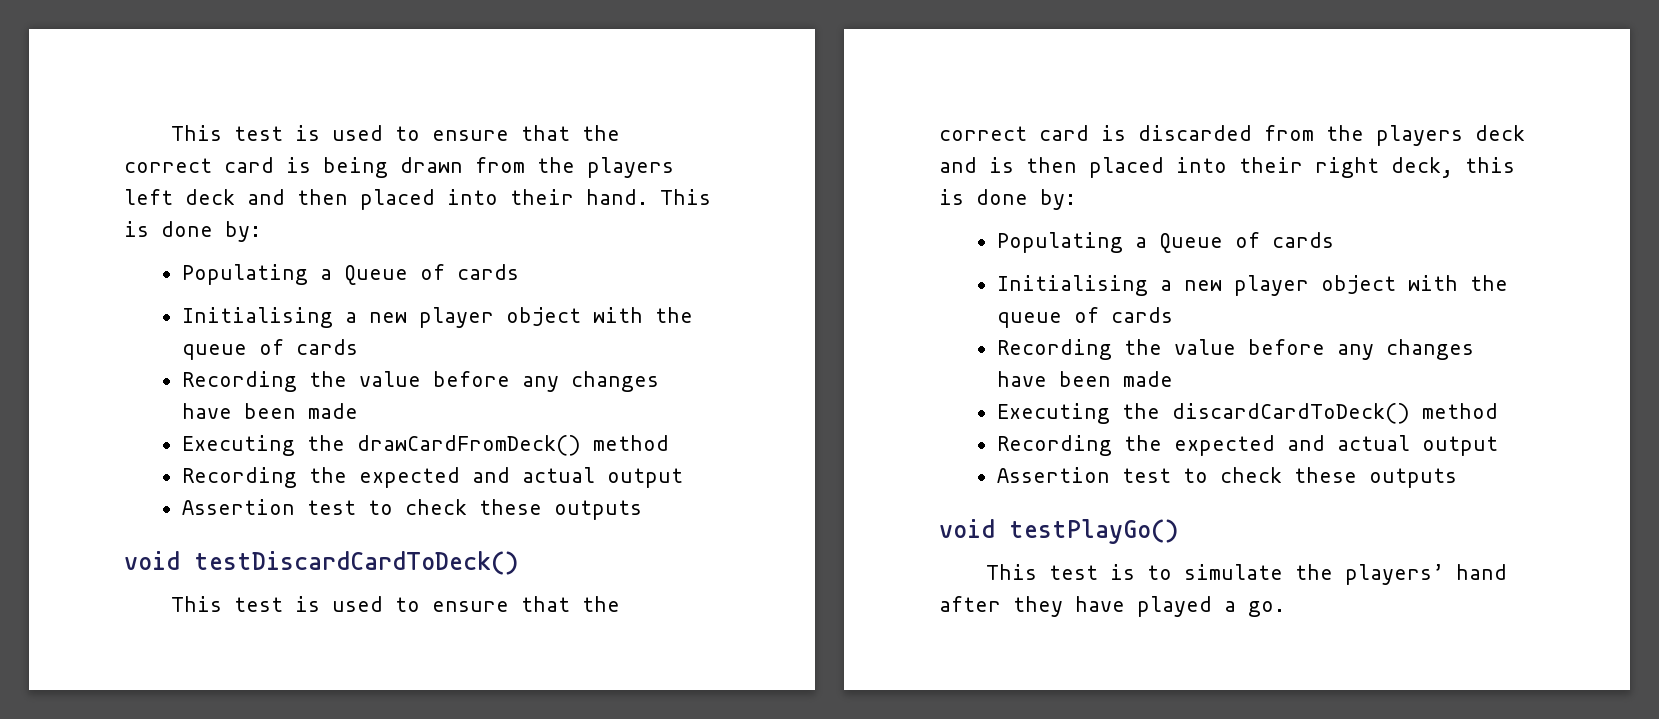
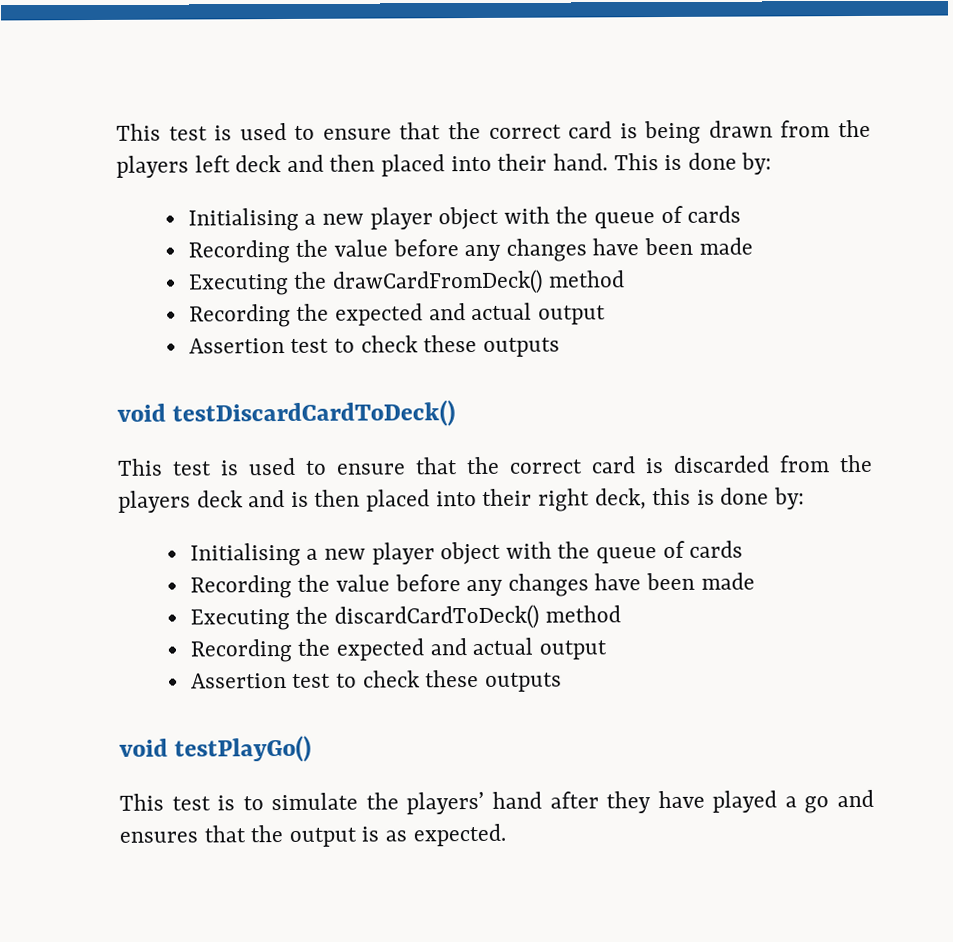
  This is done by:
- Populating a Queue of cards
  This test is used to ensure that the correct card is discarded from the players deck and is then placed into their right deck, this is done by:
- Populating a Queue of cards
- This test is to simulate the players’ hand after they have played a go.
+ This test is to simulate the players’ hand after they have played a go and ensures that the output is as expected.

